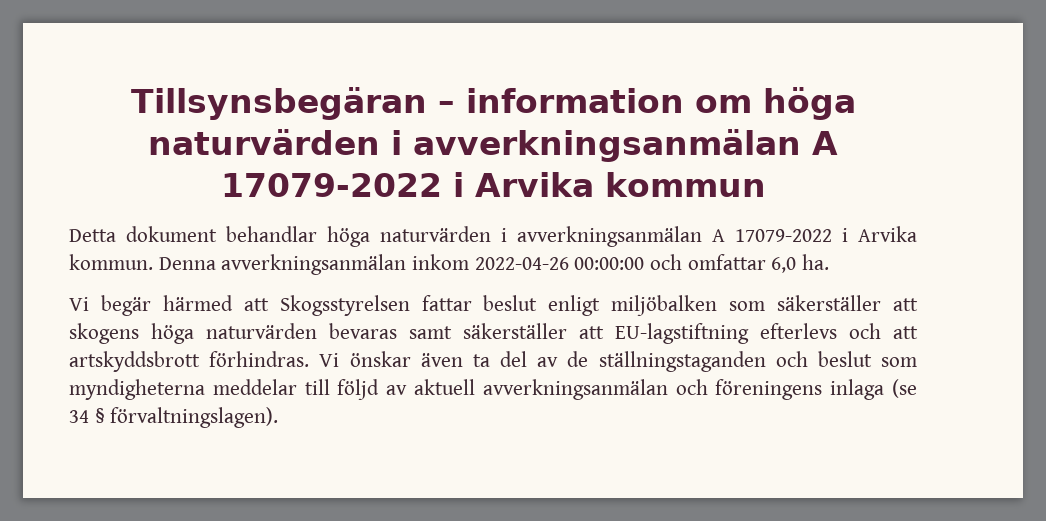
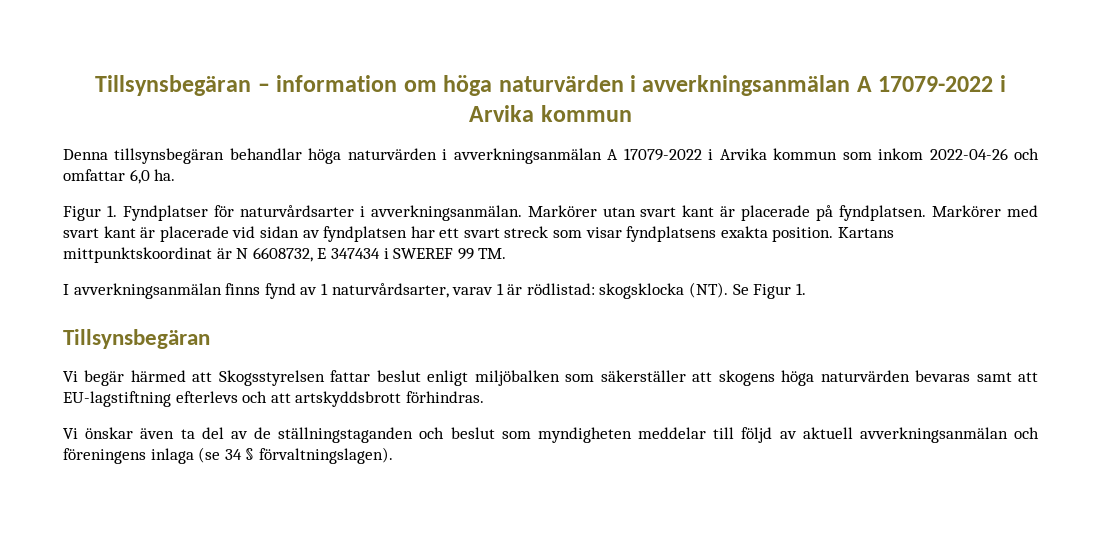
- Detta dokument behandlar höga naturvärden i avverkningsanmälan A 17079-2022 i Arvika kommun. Denna avverkningsanmälan inkom 2022-04-26 00:00:00 och omfattar 6,0 ha.
+ Denna tillsynsbegäran behandlar höga naturvärden i avverkningsanmälan A 17079-2022 i Arvika kommun som inkom 2022-04-26 och omfattar 6,0 ha.
+ Figur 1. Fyndplatser för naturvårdsarter i avverkningsanmälan. Markörer utan svart kant är placerade på fyndplatsen. Markörer med svart kant är placerade vid sidan av fyndplatsen har ett svart streck som visar fyndplatsens exakta position. Kartans mittpunktskoordinat är N 6608732, E 347434 i SWEREF 99 TM.
+ I avverkningsanmälan finns fynd av 1 naturvårdsarter, varav 1 är rödlistad: skogsklocka (NT). Se Figur 1.
+ Tillsynsbegäran
- Vi begär härmed att Skogsstyrelsen fattar beslut enligt miljöbalken som säkerställer att skogens höga naturvärden bevaras samt säkerställer att EU-lagstiftning efterlevs och att artskyddsbrott förhindras. Vi önskar även ta del av de ställningstaganden och beslut som myndigheterna meddelar till följd av aktuell avverkningsanmälan och föreningens inlaga (se 34 § förvaltningslagen).
+ Vi begär härmed att Skogsstyrelsen fattar beslut enligt miljöbalken som säkerställer att skogens höga naturvärden bevaras samt att EU-lagstiftning efterlevs och att artskyddsbrott förhindras.
+ Vi önskar även ta del av de ställningstaganden och beslut som myndigheten meddelar till följd av aktuell avverkningsanmälan och föreningens inlaga (se 34 § förvaltningslagen).

